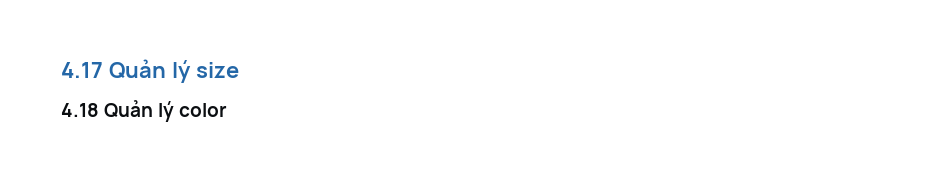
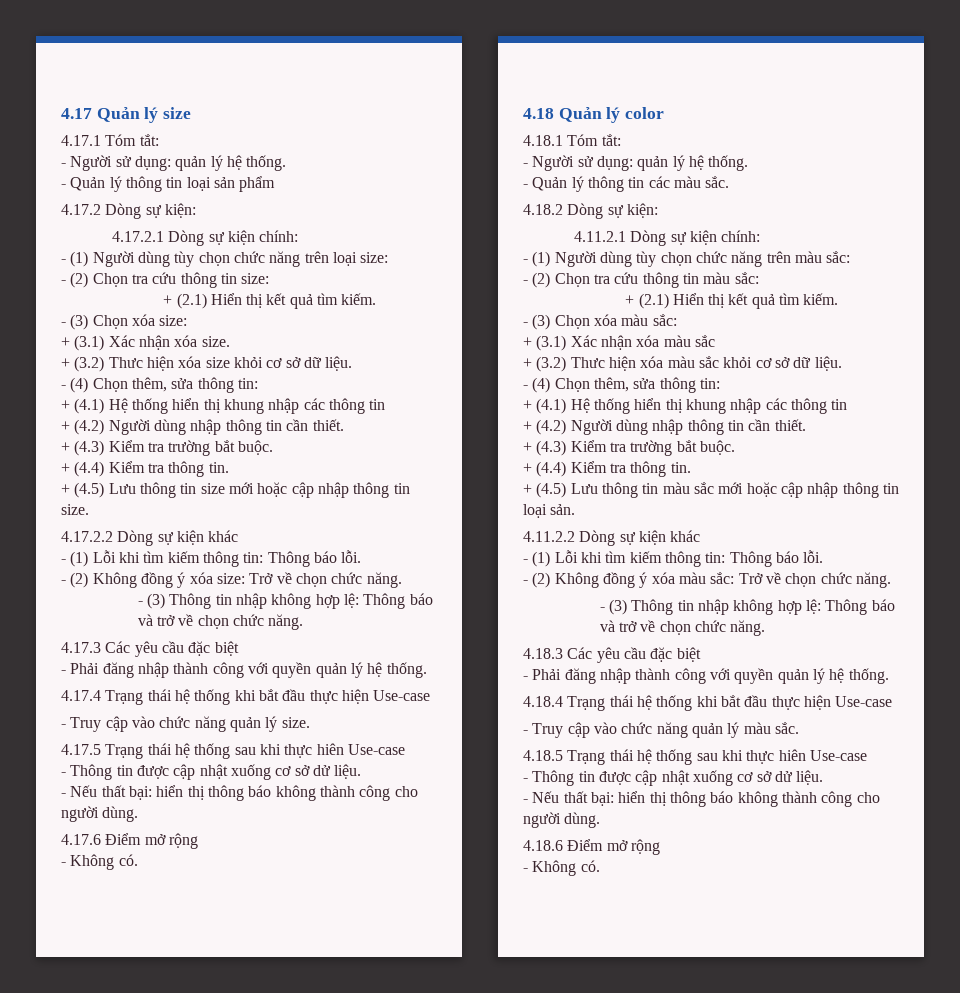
+ 4.17.1 Tóm tắt:
+ - Người sử dụng: quản lý hệ thống.
+ - Quản lý thông tin loại sản phẩm
+ 4.17.2 Dòng sự kiện:
+ 4.17.2.1 Dòng sự kiện chính:
+ - (1) Người dùng tùy chọn chức năng trên loại size:
+ - (2) Chọn tra cứu thông tin size:
+ + (2.1) Hiển thị kết quả tìm kiếm.
+ - (3) Chọn xóa size:
+ + (3.1) Xác nhận xóa size.
+ + (3.2) Thưc hiện xóa size khỏi cơ sở dữ liệu.
+ - (4) Chọn thêm, sửa thông tin:
+ + (4.1) Hệ thống hiển thị khung nhập các thông tin
+ + (4.2) Người dùng nhập thông tin cần thiết.
+ + (4.3) Kiểm tra trường bắt buộc.
+ + (4.4) Kiểm tra thông tin.
+ + (4.5) Lưu thông tin size mới hoặc cập nhập thông tin size.
+ 4.17.2.2 Dòng sự kiện khác
+ - (1) Lỗi khi tìm kiếm thông tin: Thông báo lỗi.
+ - (2) Không đồng ý xóa size: Trở về chọn chức năng.
+ - (3) Thông tin nhập không hợp lệ: Thông báo và trở về chọn chức năng.
+ 4.17.3 Các yêu cầu đặc biệt
+ - Phải đăng nhập thành công với quyền quản lý hệ thống.
+ 4.17.4 Trạng thái hệ thống khi bắt đầu thực hiện Use-case
+ - Truy cập vào chức năng quản lý size.
+ 4.17.5 Trạng thái hệ thống sau khi thực hiên Use-case
+ - Thông tin được cập nhật xuống cơ sở dử liệu.
+ - Nếu thất bại: hiển thị thông báo không thành công cho người dùng.
+ 4.17.6 Điểm mở rộng
+ - Không có.
  4.18 Quản lý color
+ 4.18.1 Tóm tắt:
+ - Người sử dụng: quản lý hệ thống.
+ - Quản lý thông tin các màu sắc.
+ 4.18.2 Dòng sự kiện:
+ 4.11.2.1 Dòng sự kiện chính:
+ - (1) Người dùng tùy chọn chức năng trên màu sắc:
+ - (2) Chọn tra cứu thông tin màu sắc:
+ + (2.1) Hiển thị kết quả tìm kiếm.
+ - (3) Chọn xóa màu sắc:
+ + (3.1) Xác nhận xóa màu sắc
+ + (3.2) Thưc hiện xóa màu sắc khỏi cơ sở dữ liệu.
+ - (4) Chọn thêm, sửa thông tin:
+ + (4.1) Hệ thống hiển thị khung nhập các thông tin
+ + (4.2) Người dùng nhập thông tin cần thiết.
+ + (4.3) Kiểm tra trường bắt buộc.
+ + (4.4) Kiểm tra thông tin.
+ + (4.5) Lưu thông tin màu sắc mới hoặc cập nhập thông tin loại sản.
+ 4.11.2.2 Dòng sự kiện khác
+ - (1) Lỗi khi tìm kiếm thông tin: Thông báo lỗi.
+ - (2) Không đồng ý xóa màu sắc: Trở về chọn chức năng.
+ - (3) Thông tin nhập không hợp lệ: Thông báo và trở về chọn chức năng.
+ 4.18.3 Các yêu cầu đặc biệt
+ - Phải đăng nhập thành công với quyền quản lý hệ thống.
+ 4.18.4 Trạng thái hệ thống khi bắt đầu thực hiện Use-case
+ - Truy cập vào chức năng quản lý màu sắc.
+ 4.18.5 Trạng thái hệ thống sau khi thực hiên Use-case
+ - Thông tin được cập nhật xuống cơ sở dử liệu.
+ - Nếu thất bại: hiển thị thông báo không thành công cho người dùng.
+ 4.18.6 Điểm mở rộng
+ - Không có.

